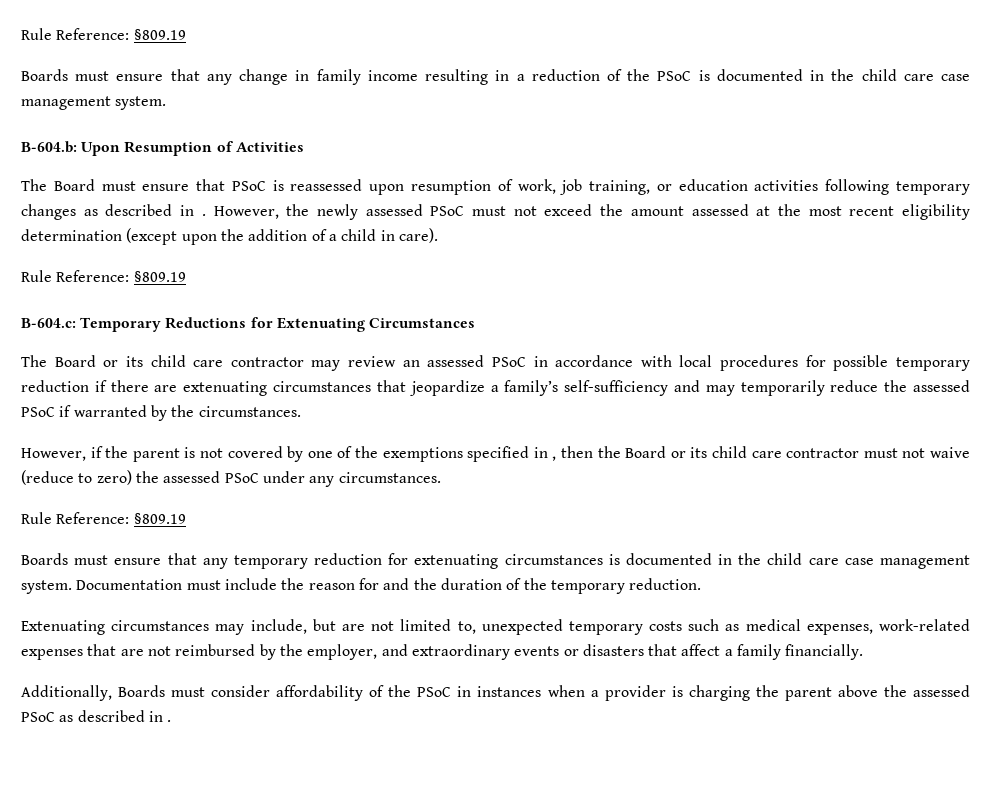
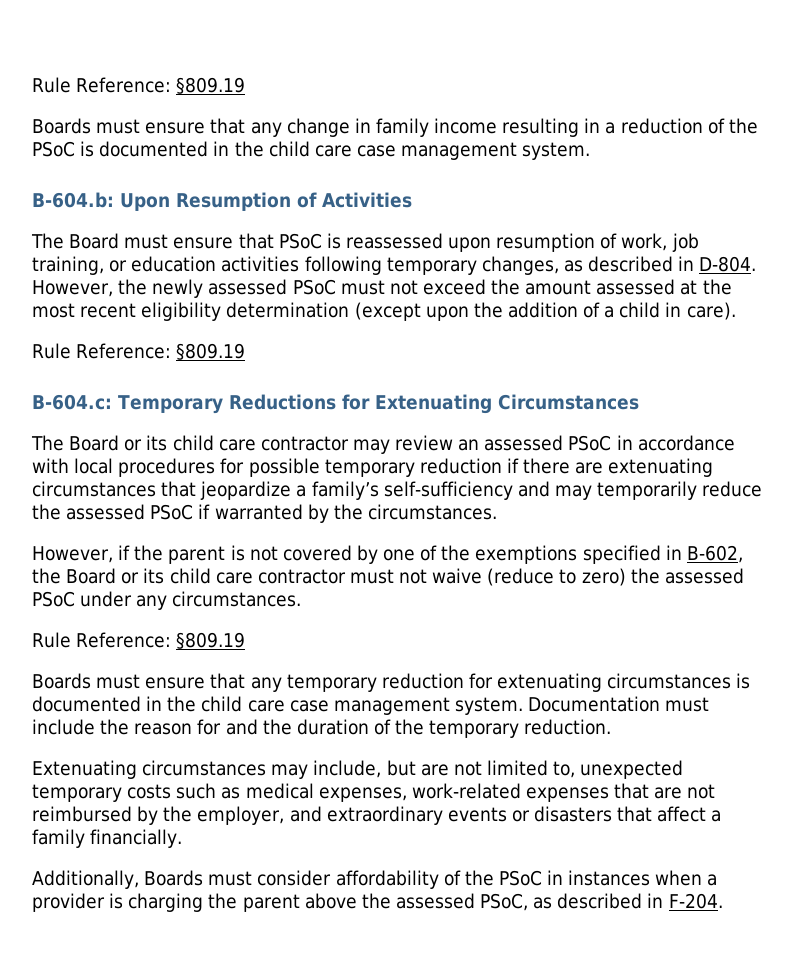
- The Board must ensure that PSoC is reassessed upon resumption of work, job training, or education activities following temporary changes as described in .
+ The Board must ensure that PSoC is reassessed upon resumption of work, job training, or education activities following temporary changes, as described in D-804.
- However, if the parent is not covered by one of the exemptions specified in , then the Board or its child care contractor must not waive (reduce to zero) the assessed PSoC under any circumstances.
+ However, if the parent is not covered by one of the exemptions specified in B-602, the Board or its child care contractor must not waive (reduce to zero) the assessed PSoC under any circumstances.
- Additionally, Boards must consider affordability of the PSoC in instances when a provider is charging the parent above the assessed PSoC as described in .
+ Additionally, Boards must consider affordability of the PSoC in instances when a provider is charging the parent above the assessed PSoC, as described in F-204.

